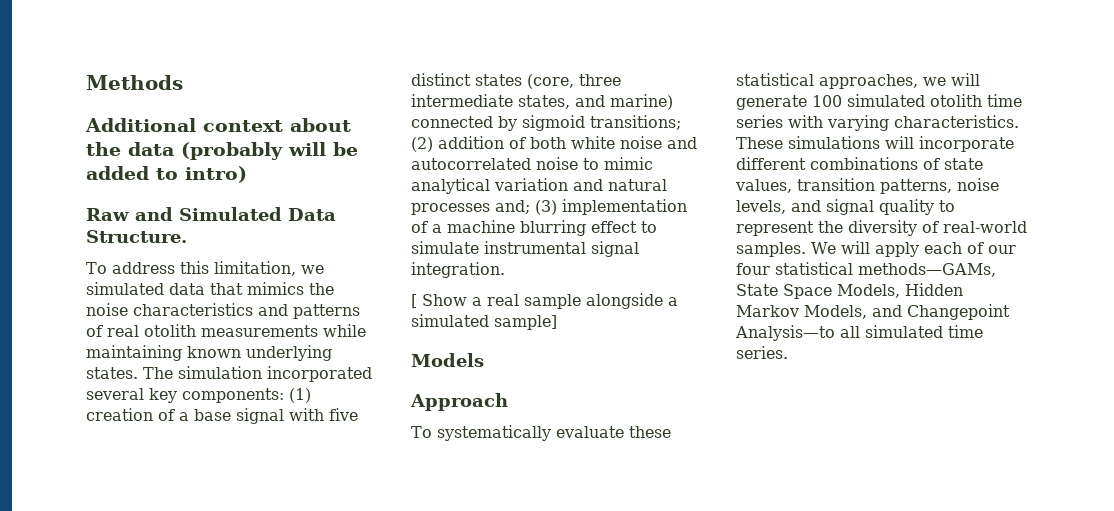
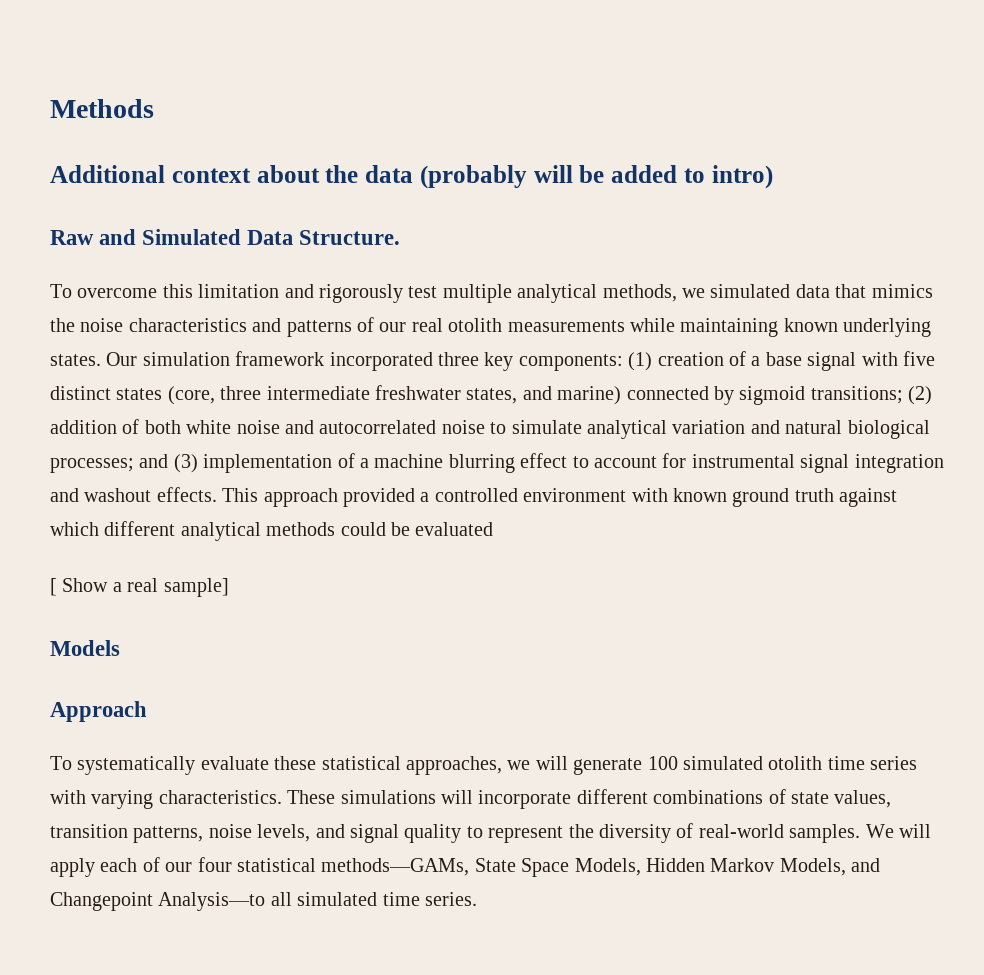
- To address this limitation, we simulated data that mimics the noise characteristics and patterns of real otolith measurements while maintaining known underlying states.
+ To overcome this limitation and rigorously test multiple analytical methods, we simulated data that mimics the noise characteristics and patterns of our real otolith measurements while maintaining known underlying states.
- The simulation incorporated several key components: (1) creation of a base signal with five distinct states (core, three intermediate states, and marine) connected by sigmoid transitions; (2) addition of both white noise and autocorrelated noise to mimic analytical variation and natural processes and; (3) implementation of a machine blurring effect to simulate instrumental signal integration.
+ Our simulation framework incorporated three key components: (1) creation of a base signal with five distinct states (core, three intermediate freshwater states, and marine) connected by sigmoid transitions; (2) addition of both white noise and autocorrelated noise to simulate analytical variation and natural biological processes; and (3) implementation of a machine blurring effect to account for instrumental signal integration and washout effects. This approach provided a controlled environment with known ground truth against which different analytical methods could be evaluated
- [ Show a real sample alongside a simulated sample]
+ [ Show a real sample]

